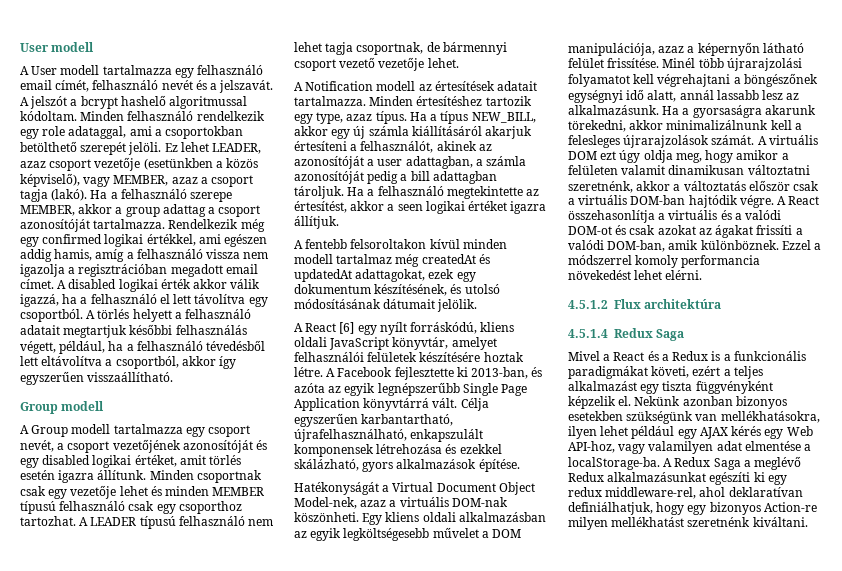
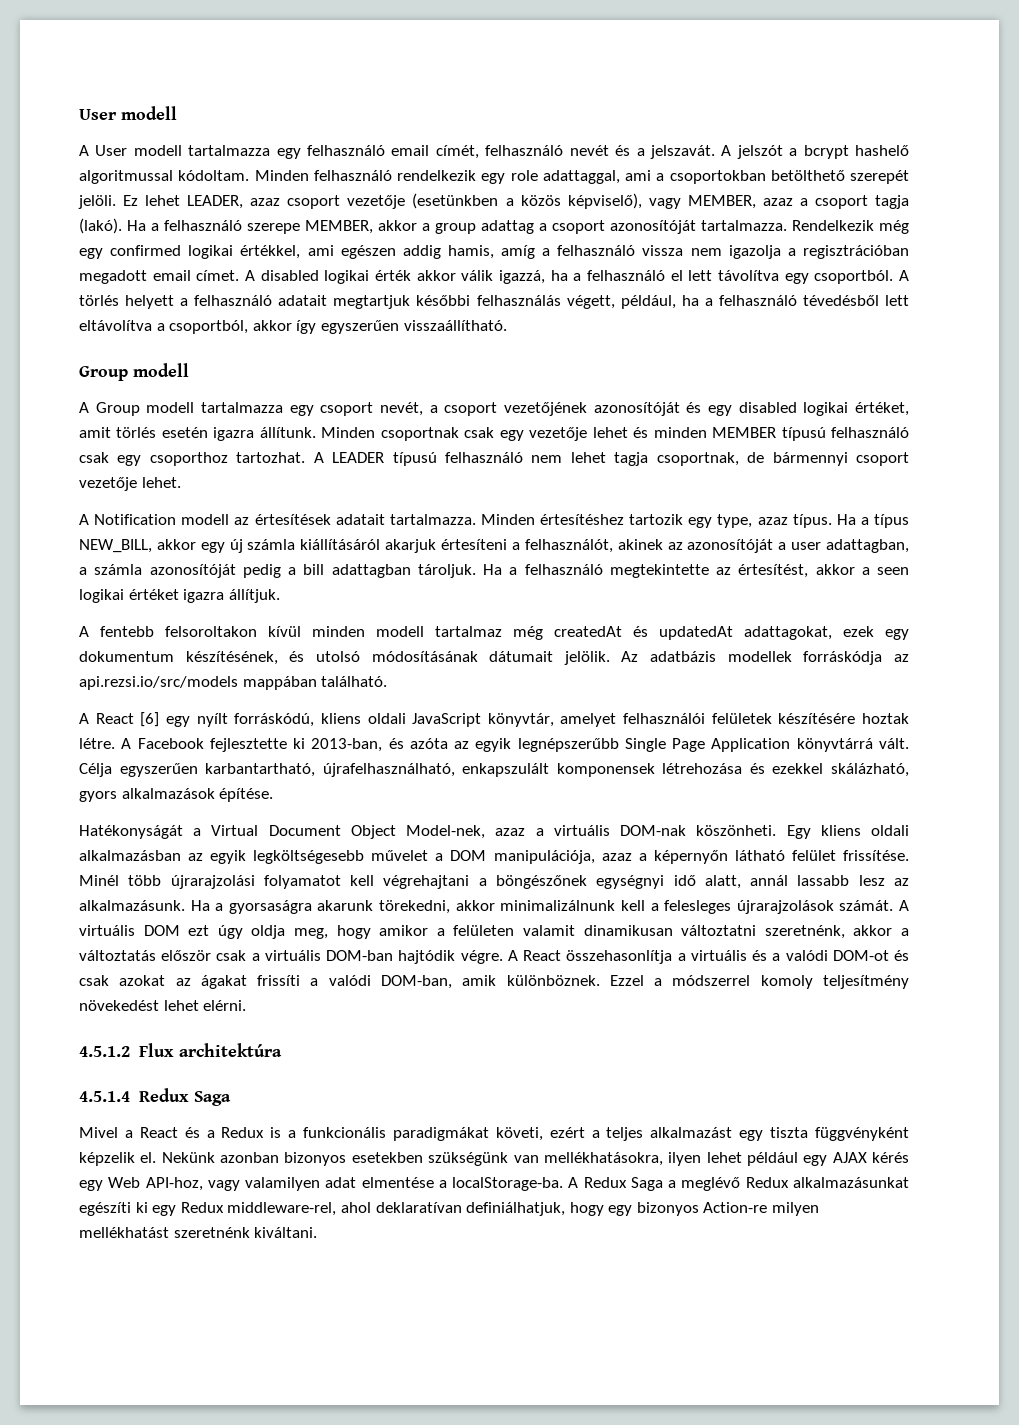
- Minden felhasználó rendelkezik egy role adataggal, ami a csoportokban betölthető szerepét jelöli.
+ Minden felhasználó rendelkezik egy role adattaggal, ami a csoportokban betölthető szerepét jelöli.
- A LEADER típusú felhasználó nem lehet tagja csoportnak, de bármennyi csoport vezető vezetője lehet.
+ A LEADER típusú felhasználó nem lehet tagja csoportnak, de bármennyi csoport vezetője lehet.
+ Az adatbázis modellek forráskódja az api.rezsi.io/src/models mappában található.
- Ezzel a módszerrel komoly performancia növekedést lehet elérni.
+ Ezzel a módszerrel komoly teljesítmény növekedést lehet elérni.
- A Redux Saga a meglévő Redux alkalmazásunkat egészíti ki egy redux middleware-rel, ahol deklaratívan definiálhatjuk, hogy egy bizonyos Action-re milyen mellékhatást szeretnénk kiváltani.
+ A Redux Saga a meglévő Redux alkalmazásunkat egészíti ki egy Redux middleware-rel, ahol deklaratívan definiálhatjuk, hogy egy bizonyos Action-re milyen mellékhatást szeretnénk kiváltani.

